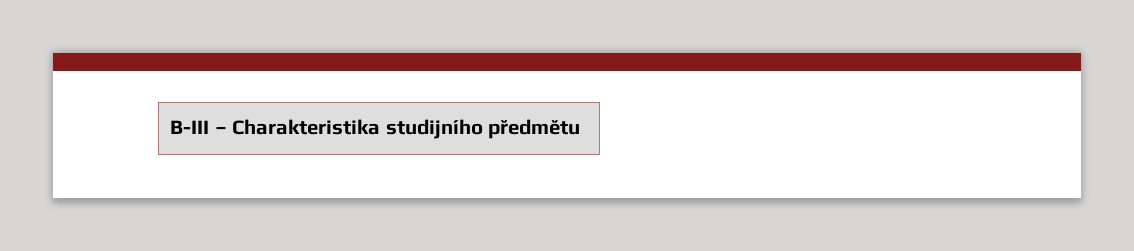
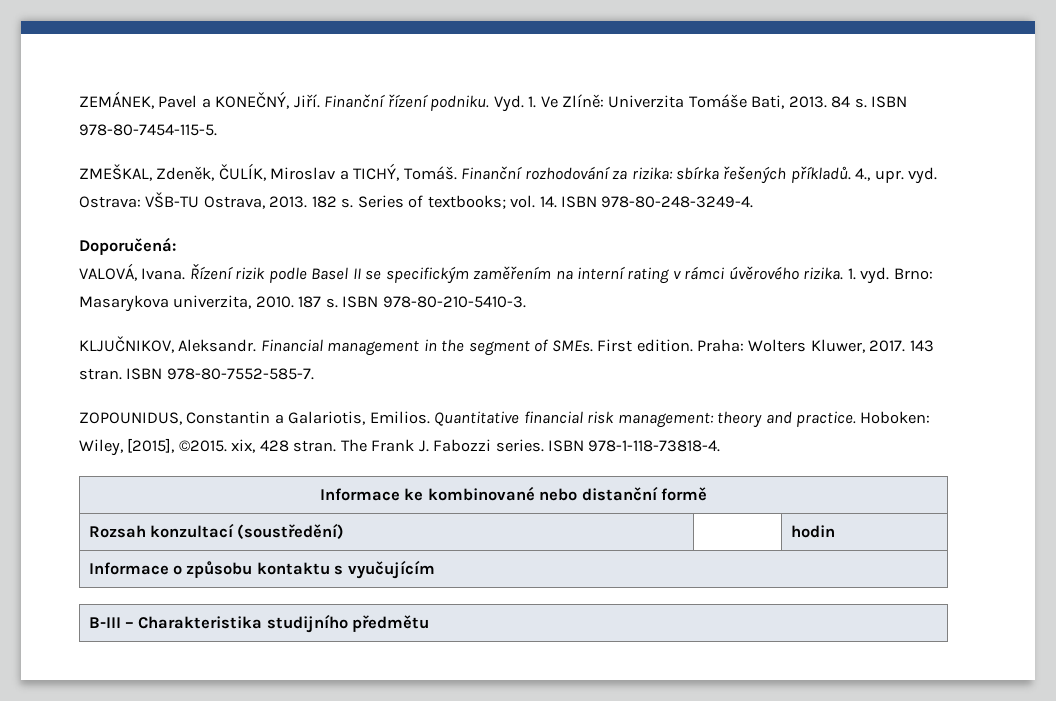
+ ZEMÁNEK, Pavel a KONEČNÝ, Jiří. Finanční řízení podniku. Vyd. 1. Ve Zlíně: Univerzita Tomáše Bati, 2013. 84 s. ISBN 978-80-7454-115-5.
+ ZMEŠKAL, Zdeněk, ČULÍK, Miroslav a TICHÝ, Tomáš. Finanční rozhodování za rizika: sbírka řešených příkladů. 4., upr. vyd. Ostrava: VŠB-TU Ostrava, 2013. 182 s. Series of textbooks; vol. 14. ISBN 978-80-248-3249-4.
+ Doporučená:
+ VALOVÁ, Ivana. Řízení rizik podle Basel II se specifickým zaměřením na interní rating v rámci úvěrového rizika. 1. vyd. Brno: Masarykova univerzita, 2010. 187 s. ISBN 978-80-210-5410-3.
+ KLJUČNIKOV, Aleksandr. Financial management in the segment of SMEs. First edition. Praha: Wolters Kluwer, 2017. 143 stran. ISBN 978-80-7552-585-7.
+ ZOPOUNIDUS, Constantin a Galariotis, Emilios. Quantitative financial risk management: theory and practice. Hoboken: Wiley, [2015], ©2015. xix, 428 stran. The Frank J. Fabozzi series. ISBN 978-1-118-73818-4.
+ Informace ke kombinované nebo distanční formě
+ Rozsah konzultací (soustředění) | | hodin
+ Informace o způsobu kontaktu s vyučujícím

